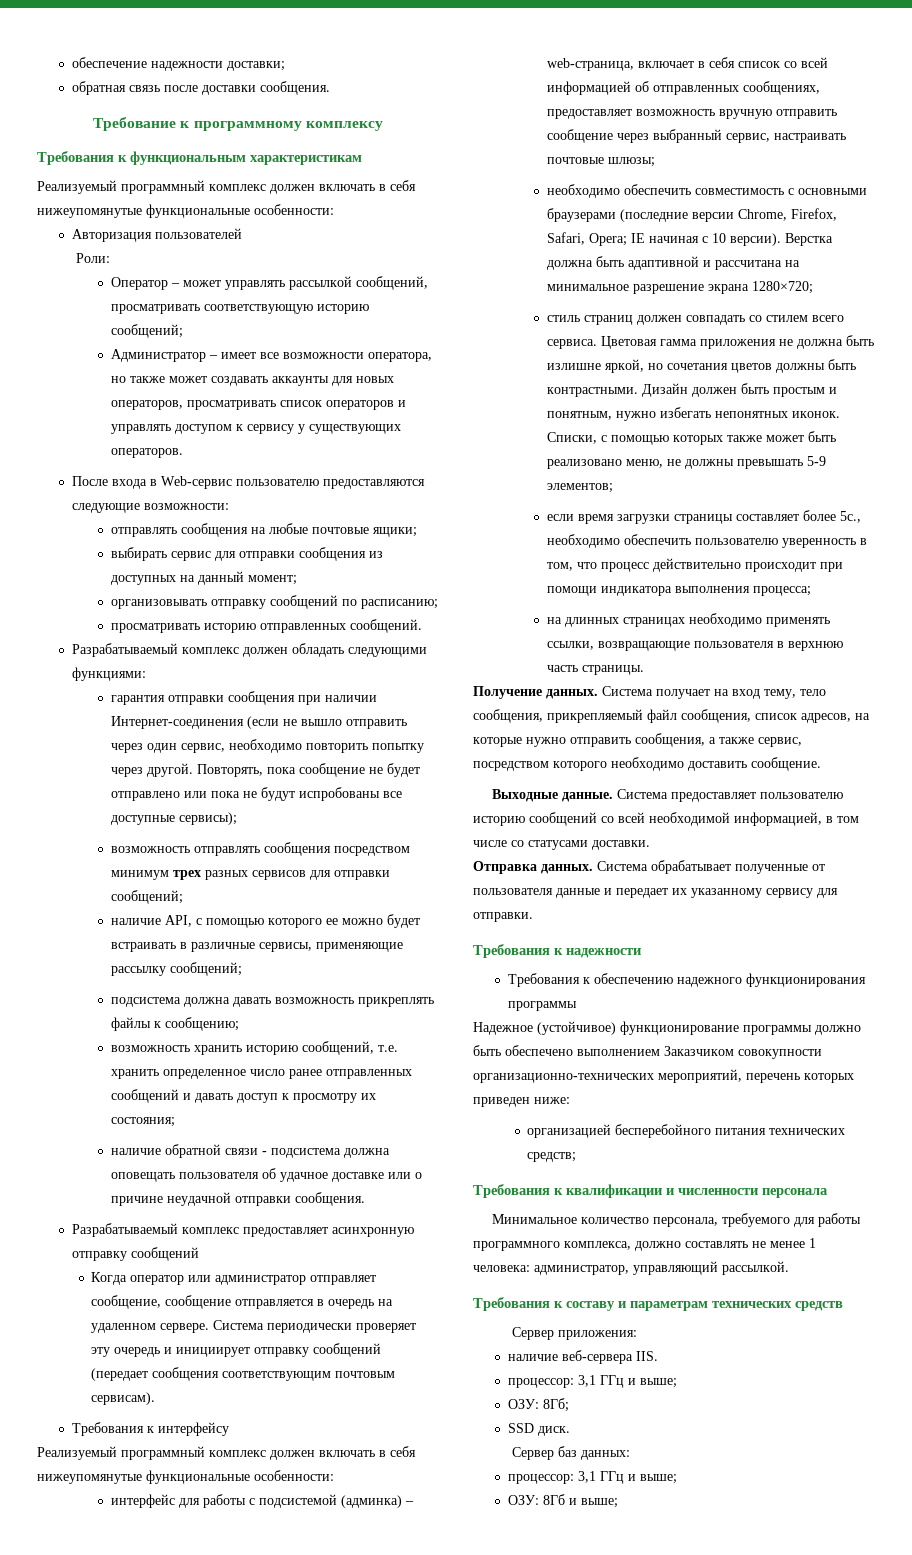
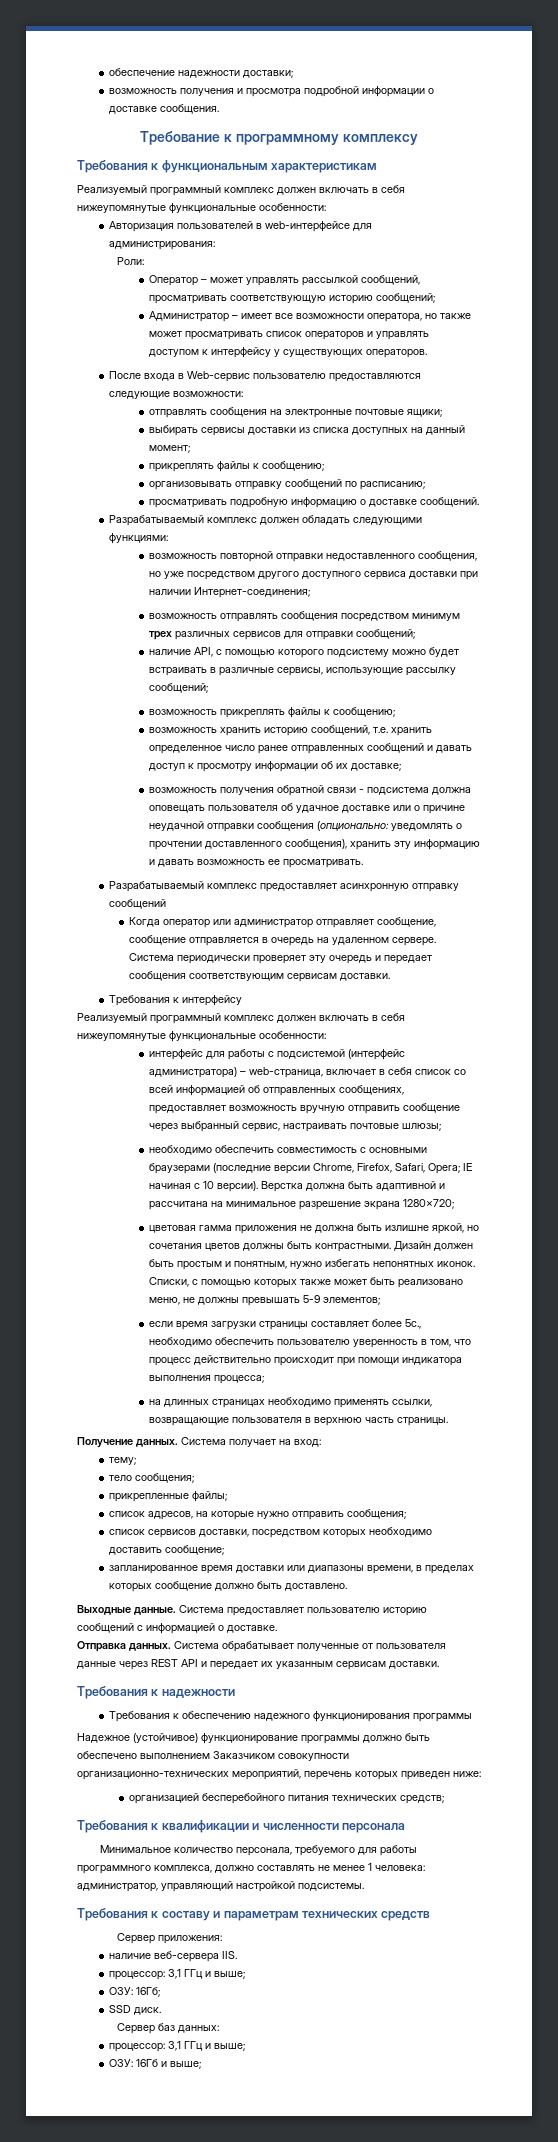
- обратная связь после доставки сообщения.
+ возможность получения и просмотра подробной информации о доставке сообщения.
- Авторизация пользователей
+ Авторизация пользователей в web-интерфейсе для администрирования:
- Администратор – имеет все возможности оператора, но также может создавать аккаунты для новых операторов, просматривать список операторов и управлять доступом к сервису у существующих операторов.
+ Администратор – имеет все возможности оператора, но также может просматривать список операторов и управлять доступом к интерфейсу у существующих операторов.
- отправлять сообщения на любые почтовые ящики;
+ отправлять сообщения на электронные почтовые ящики;
- выбирать сервис для отправки сообщения из доступных на данный момент;
+ выбирать сервисы доставки из списка доступных на данный момент;
+ прикреплять файлы к сообщению;
- просматривать историю отправленных сообщений.
+ просматривать подробную информацию о доставке сообщений.
- гарантия отправки сообщения при наличии Интернет-соединения (если не вышло отправить через один сервис, необходимо повторить попытку через другой. Повторять, пока сообщение не будет отправлено или пока не будут испробованы все доступные сервисы);
+ возможность повторной отправки недоставленного сообщения, но уже посредством другого доступного сервиса доставки при наличии Интернет-соединения;
- возможность отправлять сообщения посредством минимум трех разных сервисов для отправки сообщений;
+ возможность отправлять сообщения посредством минимум трех различных сервисов для отправки сообщений;
- наличие API, с помощью которого ее можно будет встраивать в различные сервисы, применяющие рассылку сообщений;
+ наличие API, с помощью которого подсистему можно будет встраивать в различные сервисы, использующие рассылку сообщений;
- подсистема должна давать возможность прикреплять файлы к сообщению;
+ возможность прикреплять файлы к сообщению;
- возможность хранить историю сообщений, т.е. хранить определенное число ранее отправленных сообщений и давать доступ к просмотру их состояния;
- наличие обратной связи - подсистема должна оповещать пользователя об удачное доставке или о причине неудачной отправки сообщения.
+ возможность хранить историю сообщений, т.е. хранить определенное число ранее отправленных сообщений и давать доступ к просмотру информации об их доставке;
+ возможность получения обратной связи - подсистема должна оповещать пользователя об удачное доставке или о причине неудачной отправки сообщения (опционально: уведомлять о прочтении доставленного сообщения), хранить эту информацию и давать возможность ее просматривать.
- Система периодически проверяет эту очередь и инициирует отправку сообщений (передает сообщения соответствующим почтовым сервисам).
+ Система периодически проверяет эту очередь и передает сообщения соответствующим сервисам доставки.
- интерфейс для работы с подсистемой (админка) – web-страница, включает в себя список со всей информацией об отправленных сообщениях, предоставляет возможность вручную отправить сообщение через выбранный сервис, настраивать почтовые шлюзы;
+ интерфейс для работы с подсистемой (интерфейс администратора) – web-страница, включает в себя список со всей информацией об отправленных сообщениях, предоставляет возможность вручную отправить сообщение через выбранный сервис, настраивать почтовые шлюзы;
- стиль страниц должен совпадать со стилем всего сервиса. Цветовая гамма приложения не должна быть излишне яркой, но сочетания цветов должны быть контрастными.
+ цветовая гамма приложения не должна быть излишне яркой, но сочетания цветов должны быть контрастными.
- Система получает на вход тему, тело сообщения, прикрепляемый файл сообщения, список адресов, на которые нужно отправить сообщения, а также сервис, посредством которого необходимо доставить сообщение.
+ Система получает на вход:
+ тему;
+ тело сообщения;
+ прикрепленные файлы;
+ список адресов, на которые нужно отправить сообщения;
+ список сервисов доставки, посредством которых необходимо доставить сообщение;
+ запланированное время доставки или диапазоны времени, в пределах которых сообщение должно быть доставлено.
- Система предоставляет пользователю историю сообщений со всей необходимой информацией, в том числе со статусами доставки.
+ Система предоставляет пользователю историю сообщений с информацией о доставке.
- Система обрабатывает полученные от пользователя данные и передает их указанному сервису для отправки.
+ Система обрабатывает полученные от пользователя данные через REST API и передает их указанным сервисам доставки.
- Минимальное количество персонала, требуемого для работы программного комплекса, должно составлять не менее 1 человека: администратор, управляющий рассылкой.
+ Минимальное количество персонала, требуемого для работы программного комплекса, должно составлять не менее 1 человека: администратор, управляющий настройкой подсистемы.
- ОЗУ: 8Гб;
+ ОЗУ: 16Гб;
- ОЗУ: 8Гб и выше;
+ ОЗУ: 16Гб и выше;

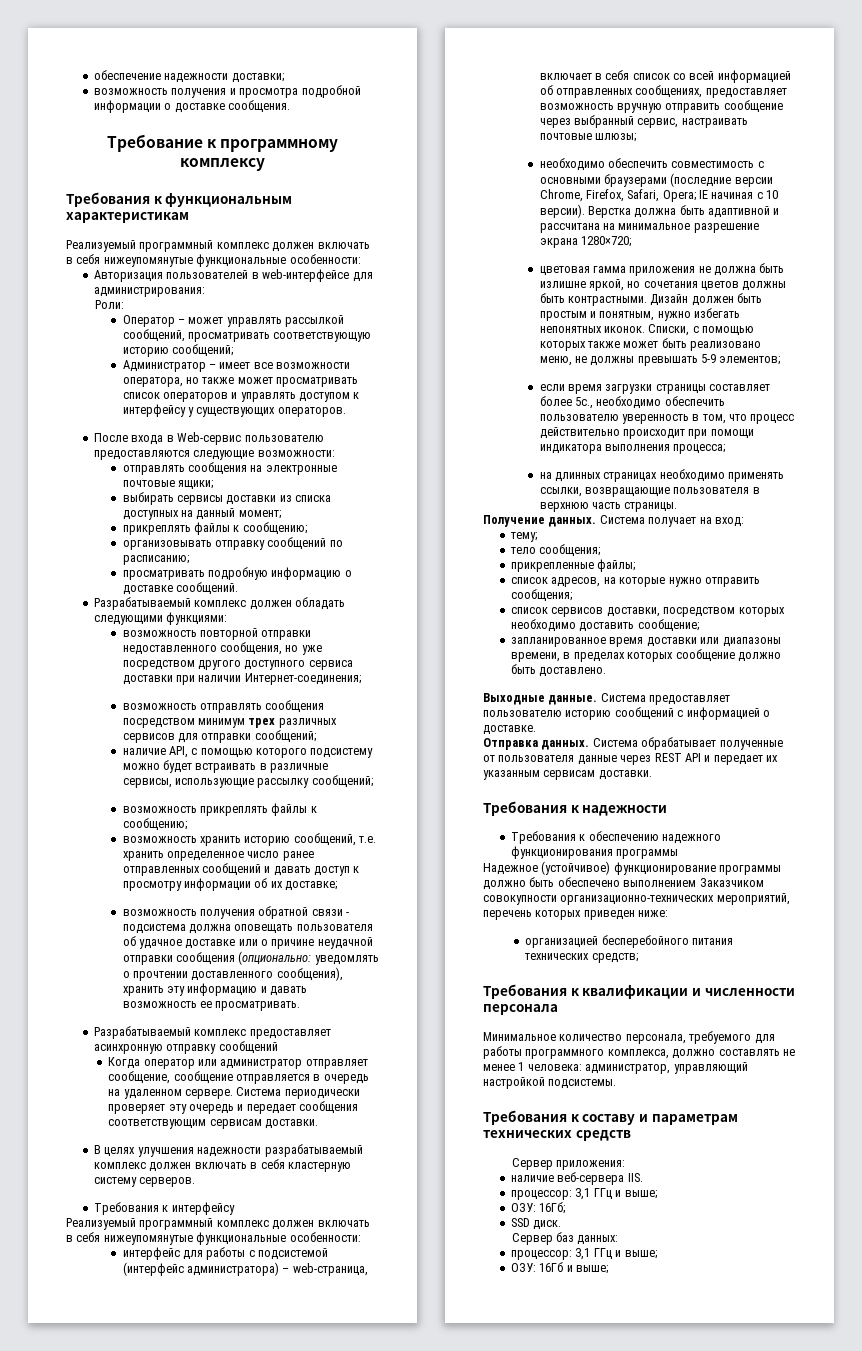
+ В целях улучшения надежности разрабатываемый комплекс должен включать в себя кластерную систему серверов.

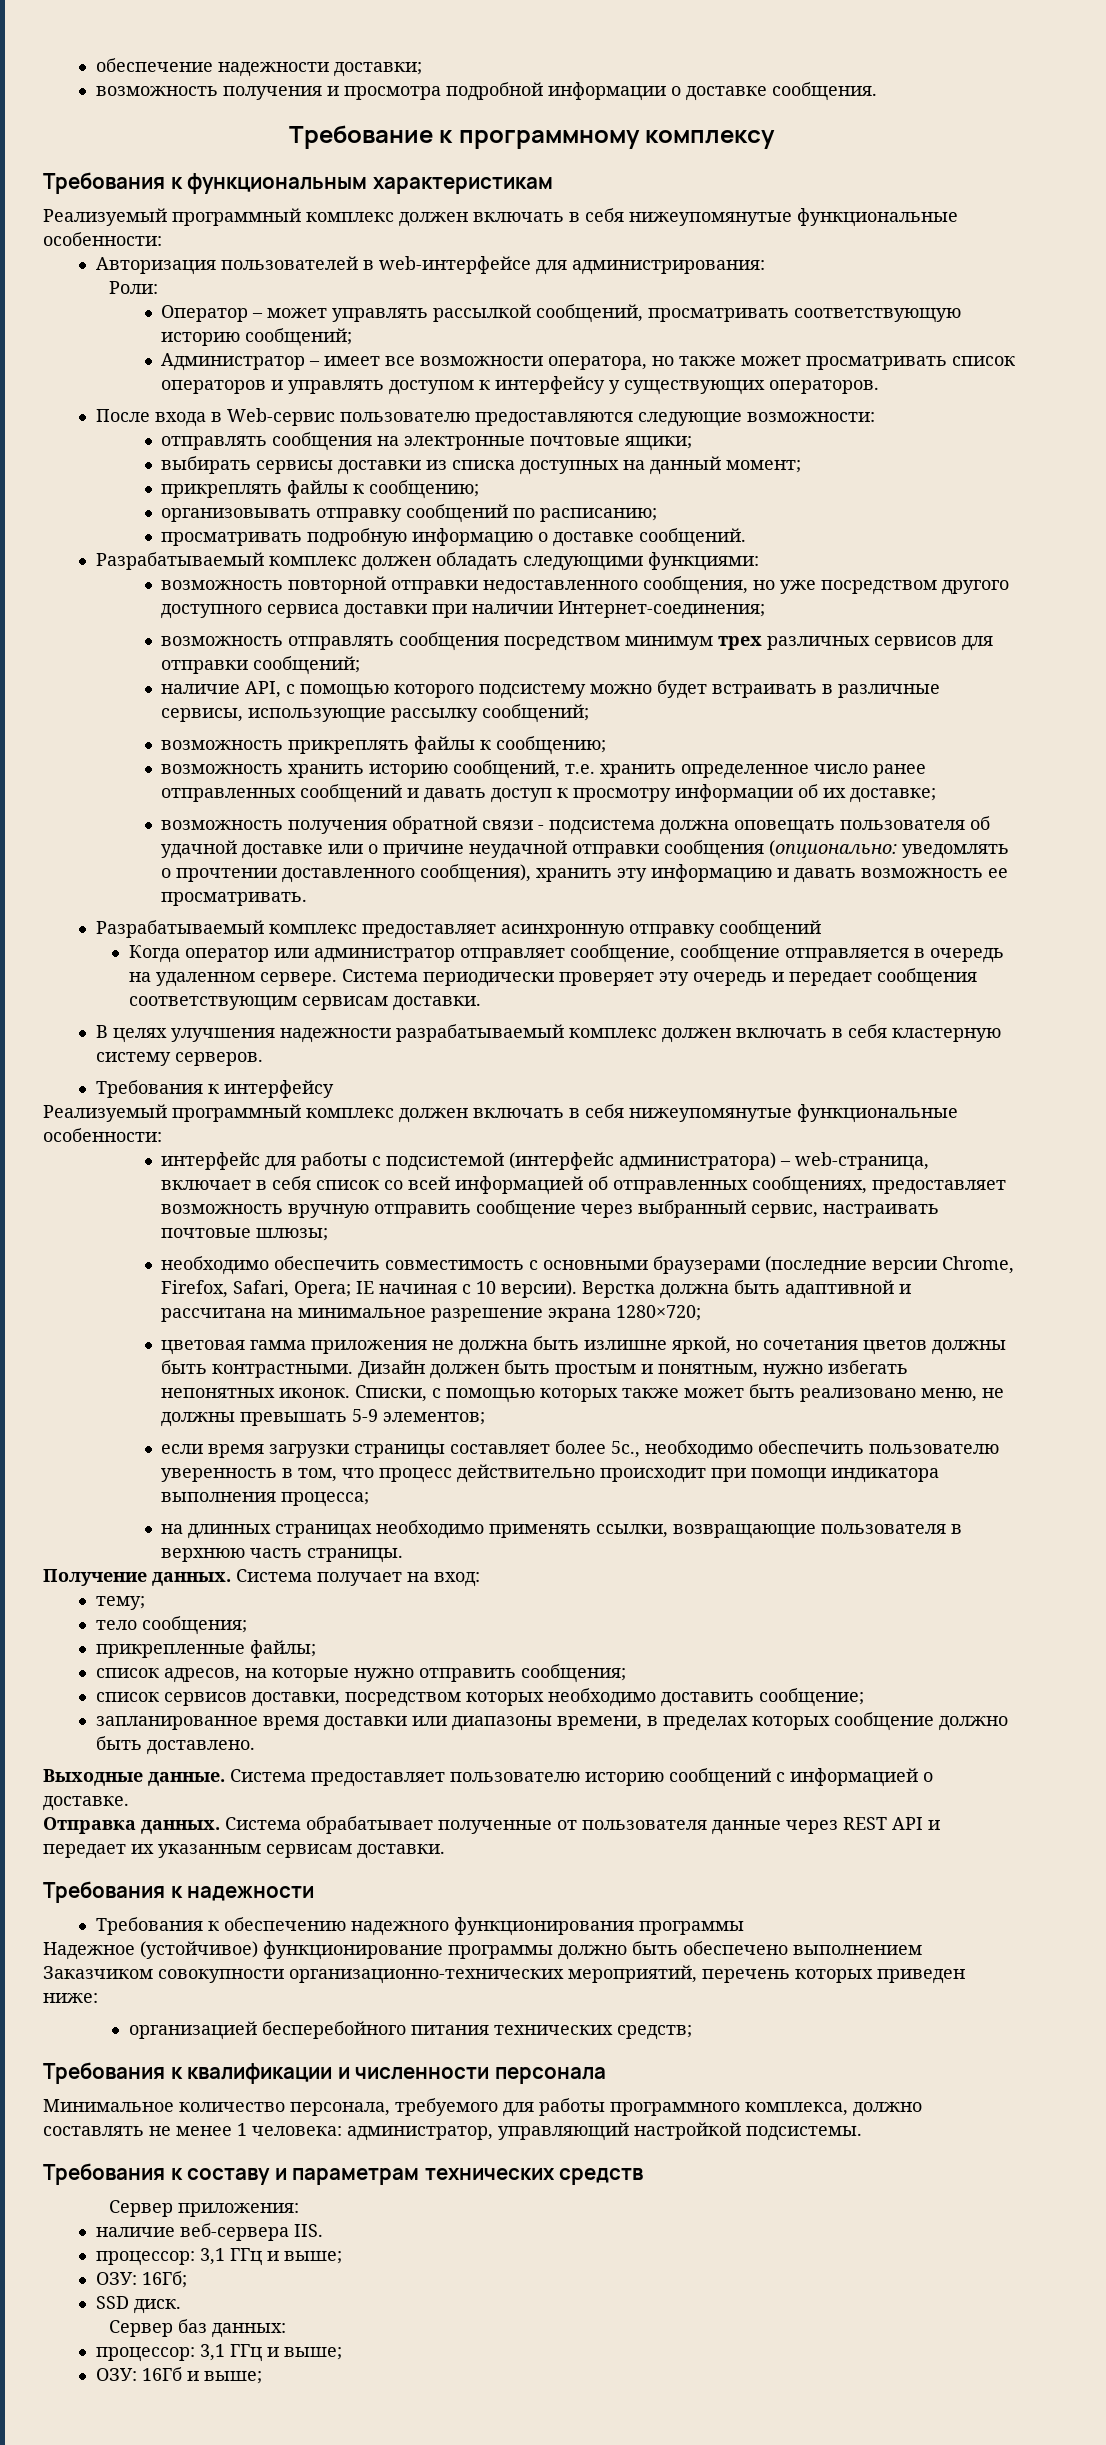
- возможность получения обратной связи - подсистема должна оповещать пользователя об удачное доставке или о причине неудачной отправки сообщения (опционально: уведомлять о прочтении доставленного сообщения), хранить эту информацию и давать возможность ее просматривать.
+ возможность получения обратной связи - подсистема должна оповещать пользователя об удачной доставке или о причине неудачной отправки сообщения (опционально: уведомлять о прочтении доставленного сообщения), хранить эту информацию и давать возможность ее просматривать.

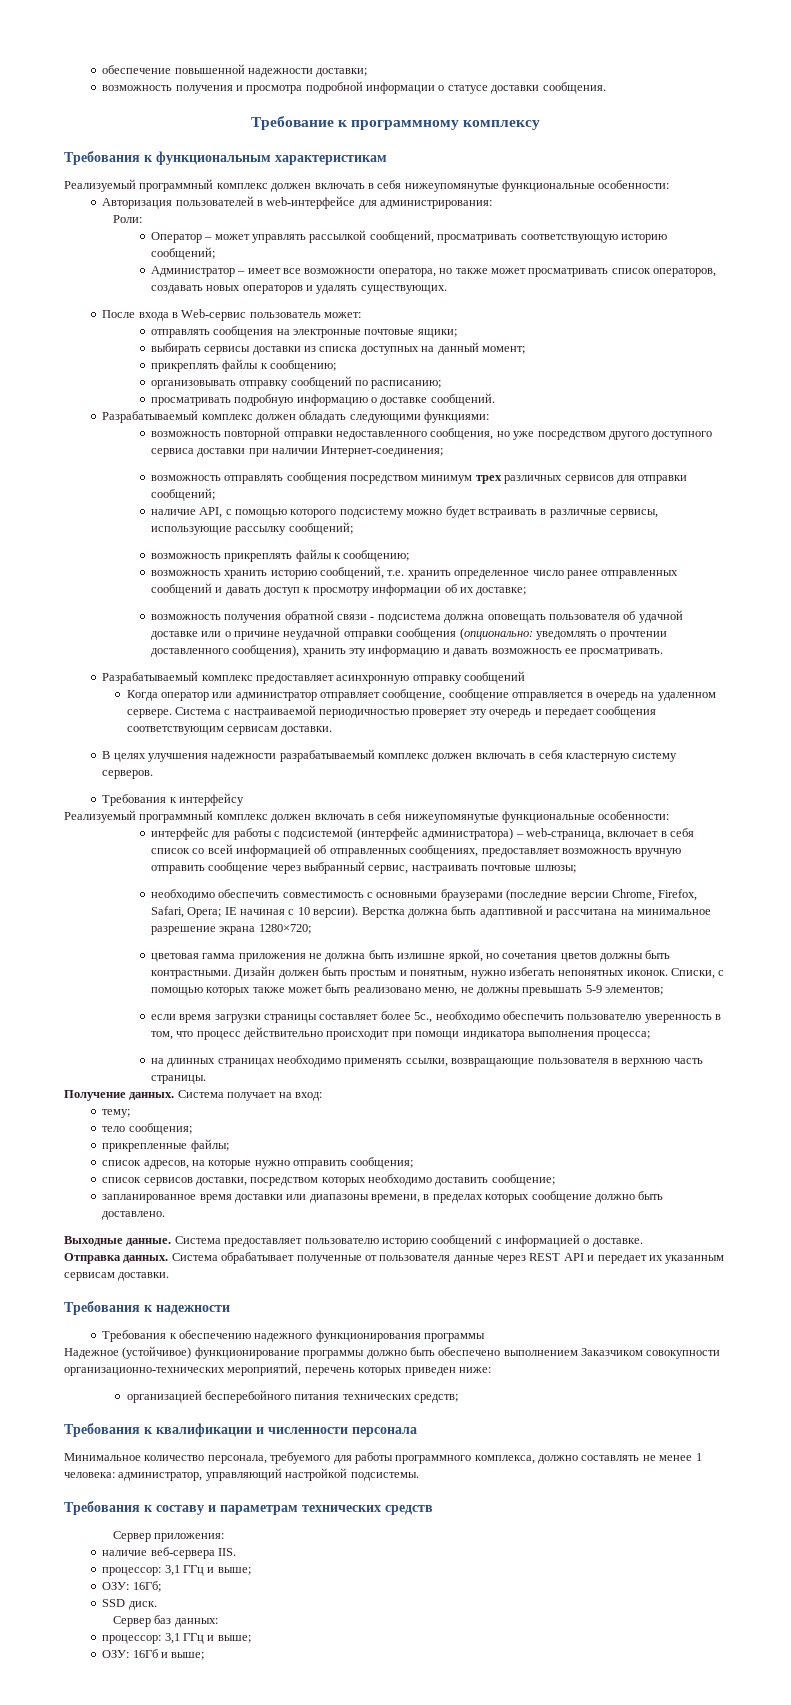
- обеспечение надежности доставки;
+ обеспечение повышенной надежности доставки;
- возможность получения и просмотра подробной информации о доставке сообщения.
+ возможность получения и просмотра подробной информации о статусе доставки сообщения.
- Администратор – имеет все возможности оператора, но также может просматривать список операторов и управлять доступом к интерфейсу у существующих операторов.
+ Администратор – имеет все возможности оператора, но также может просматривать список операторов, создавать новых операторов и удалять существующих.
- После входа в Web-сервис пользователю предоставляются следующие возможности:
+ После входа в Web-сервис пользователь может:
- Система периодически проверяет эту очередь и передает сообщения соответствующим сервисам доставки.
+ Система с настраиваемой периодичностью проверяет эту очередь и передает сообщения соответствующим сервисам доставки.

